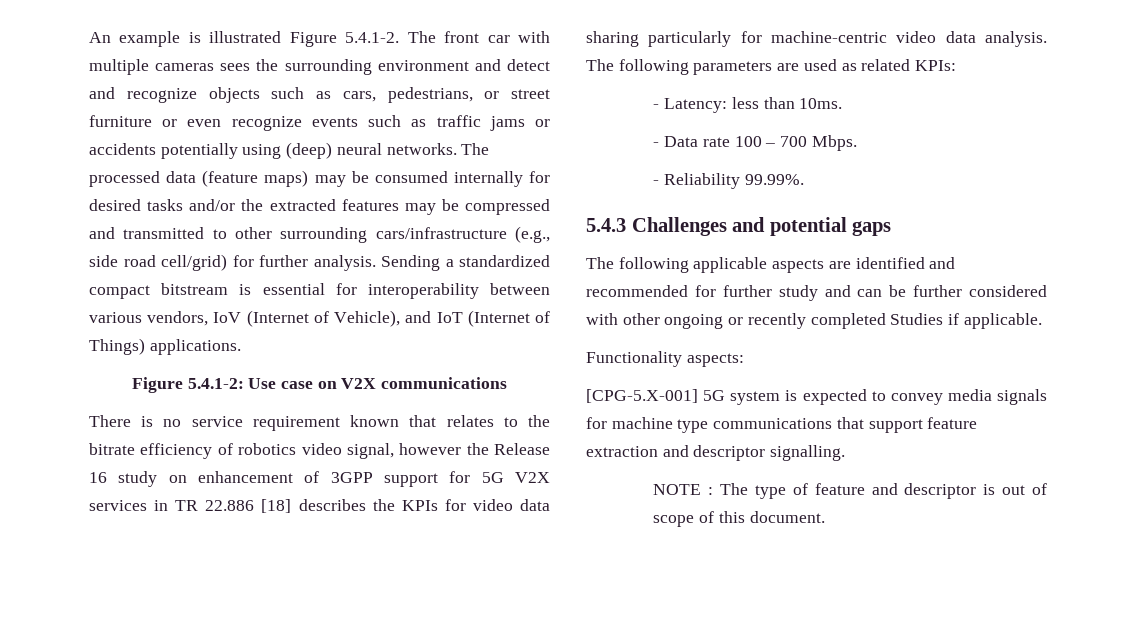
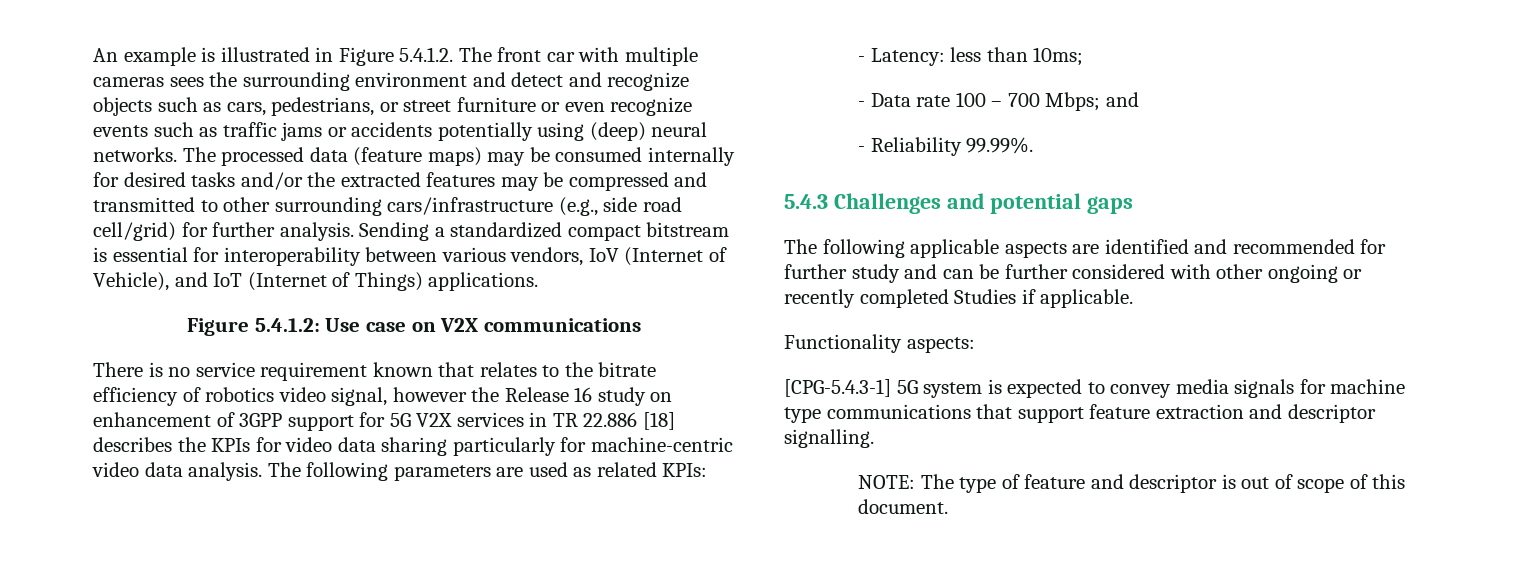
- An example is illustrated Figure 5.4.1-2. The front car with multiple cameras sees the surrounding environment and detect and recognize objects such as cars, pedestrians, or street furniture or even recognize events such as traffic jams or accidents potentially using (deep) neural networks.
+ An example is illustrated in Figure 5.4.1.2. The front car with multiple cameras sees the surrounding environment and detect and recognize objects such as cars, pedestrians, or street furniture or even recognize events such as traffic jams or accidents potentially using (deep) neural networks.
- Figure 5.4.1-2: Use case on V2X communications
+ Figure 5.4.1.2: Use case on V2X communications
- - Latency: less than 10ms.
+ - Latency: less than 10ms;
- - Data rate 100 – 700 Mbps.
+ - Data rate 100 – 700 Mbps; and
- [CPG-5.X-001] 5G system is expected to convey media signals for machine type communications that support feature extraction and descriptor signalling.
+ [CPG-5.4.3-1] 5G system is expected to convey media signals for machine type communications that support feature extraction and descriptor signalling.
- NOTE : The type of feature and descriptor is out of scope of this document.
+ NOTE: The type of feature and descriptor is out of scope of this document.

